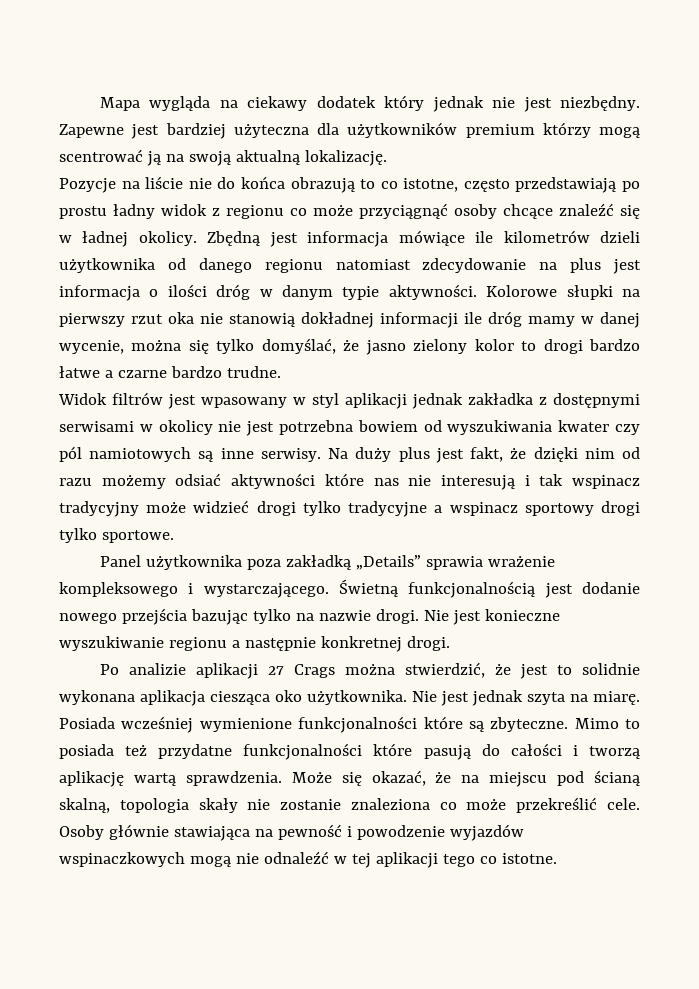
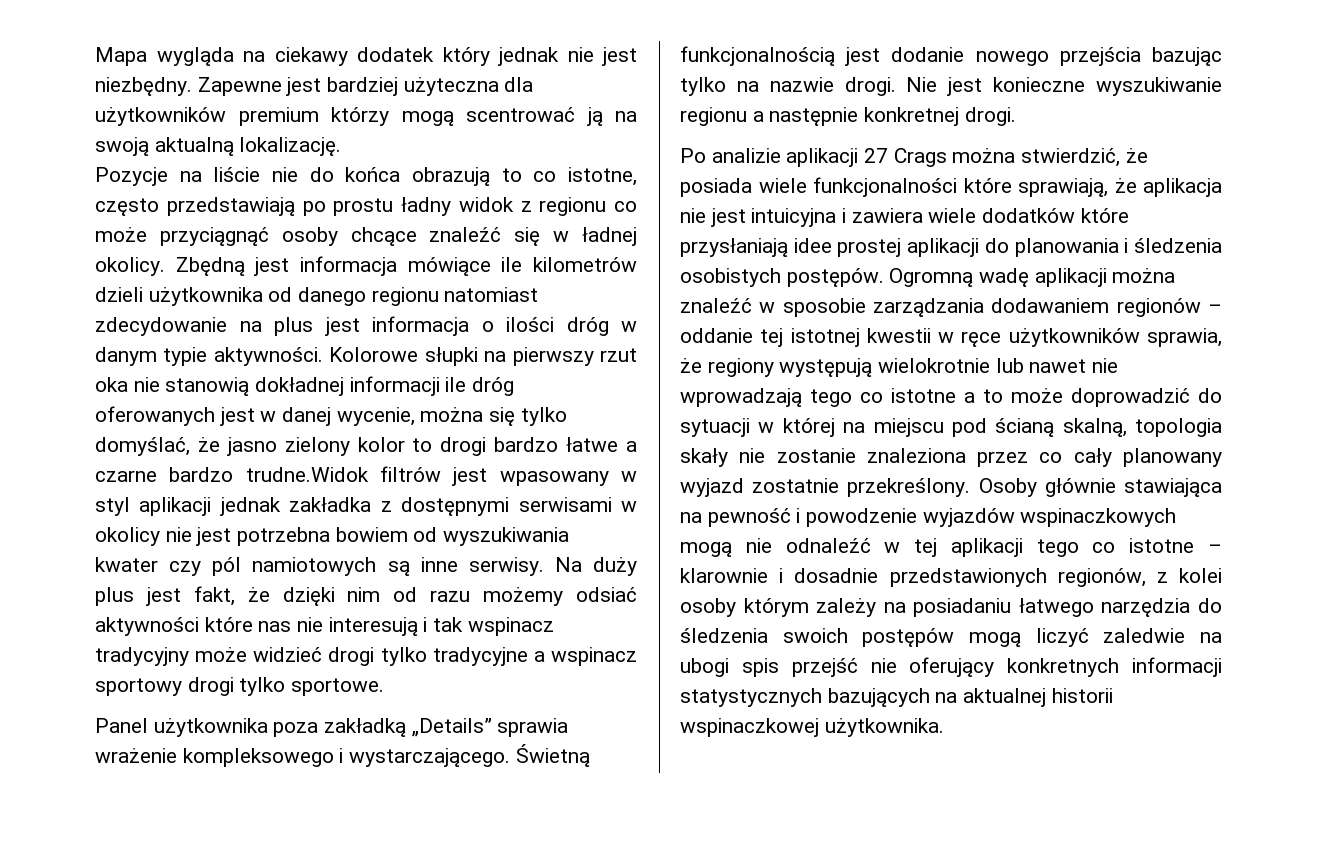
- Kolorowe słupki na pierwszy rzut oka nie stanowią dokładnej informacji ile dróg mamy w danej wycenie, można się tylko domyślać, że jasno zielony kolor to drogi bardzo łatwe a czarne bardzo trudne.
- Widok filtrów jest wpasowany w styl aplikacji jednak zakładka z dostępnymi serwisami w okolicy nie jest potrzebna bowiem od wyszukiwania kwater czy pól namiotowych są inne serwisy.
+ Kolorowe słupki na pierwszy rzut oka nie stanowią dokładnej informacji ile dróg oferowanych jest w danej wycenie, można się tylko domyślać, że jasno zielony kolor to drogi bardzo łatwe a czarne bardzo trudne.Widok filtrów jest wpasowany w styl aplikacji jednak zakładka z dostępnymi serwisami w okolicy nie jest potrzebna bowiem od wyszukiwania kwater czy pól namiotowych są inne serwisy.
- Po analizie aplikacji 27 Crags można stwierdzić, że jest to solidnie wykonana aplikacja ciesząca oko użytkownika. Nie jest jednak szyta na miarę. Posiada wcześniej wymienione funkcjonalności które są zbyteczne. Mimo to posiada też przydatne funkcjonalności które pasują do całości i tworzą aplikację wartą sprawdzenia. Może się okazać, że na miejscu pod ścianą skalną, topologia skały nie zostanie znaleziona co może przekreślić cele.
+ Po analizie aplikacji 27 Crags można stwierdzić, że posiada wiele funkcjonalności które sprawiają, że aplikacja nie jest intuicyjna i zawiera wiele dodatków które przysłaniają idee prostej aplikacji do planowania i śledzenia osobistych postępów. Ogromną wadę aplikacji można znaleźć w sposobie zarządzania dodawaniem regionów – oddanie tej istotnej kwestii w ręce użytkowników sprawia, że regiony występują wielokrotnie lub nawet nie wprowadzają tego co istotne a to może doprowadzić do sytuacji w której na miejscu pod ścianą skalną, topologia skały nie zostanie znaleziona przez co cały planowany wyjazd zostatnie przekreślony.
- Osoby głównie stawiająca na pewność i powodzenie wyjazdów wspinaczkowych mogą nie odnaleźć w tej aplikacji tego co istotne.
+ Osoby głównie stawiająca na pewność i powodzenie wyjazdów wspinaczkowych mogą nie odnaleźć w tej aplikacji tego co istotne – klarownie i dosadnie przedstawionych regionów, z kolei osoby którym zależy na posiadaniu łatwego narzędzia do śledzenia swoich postępów mogą liczyć zaledwie na ubogi spis przejść nie oferujący konkretnych informacji statystycznych bazujących na aktualnej historii wspinaczkowej użytkownika.

